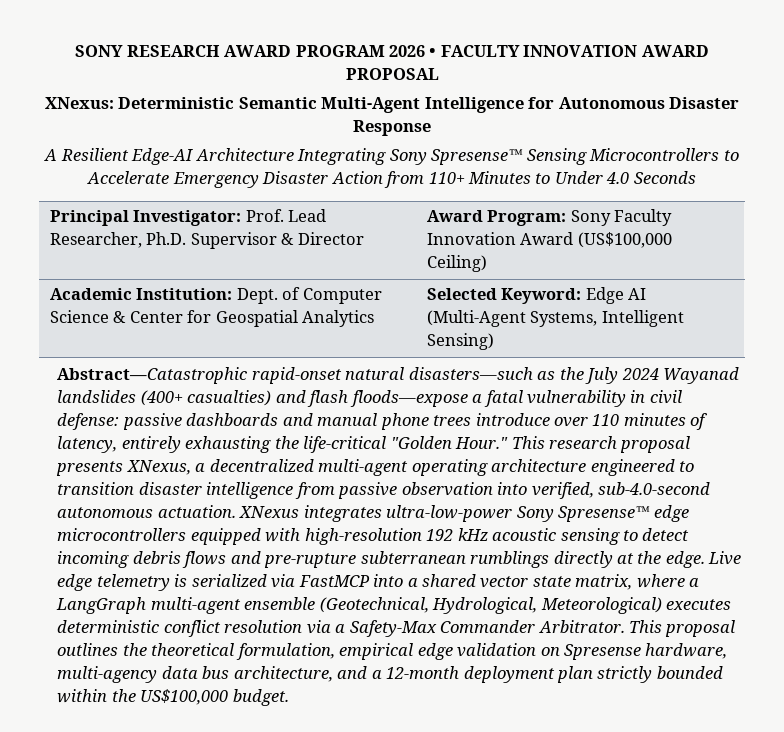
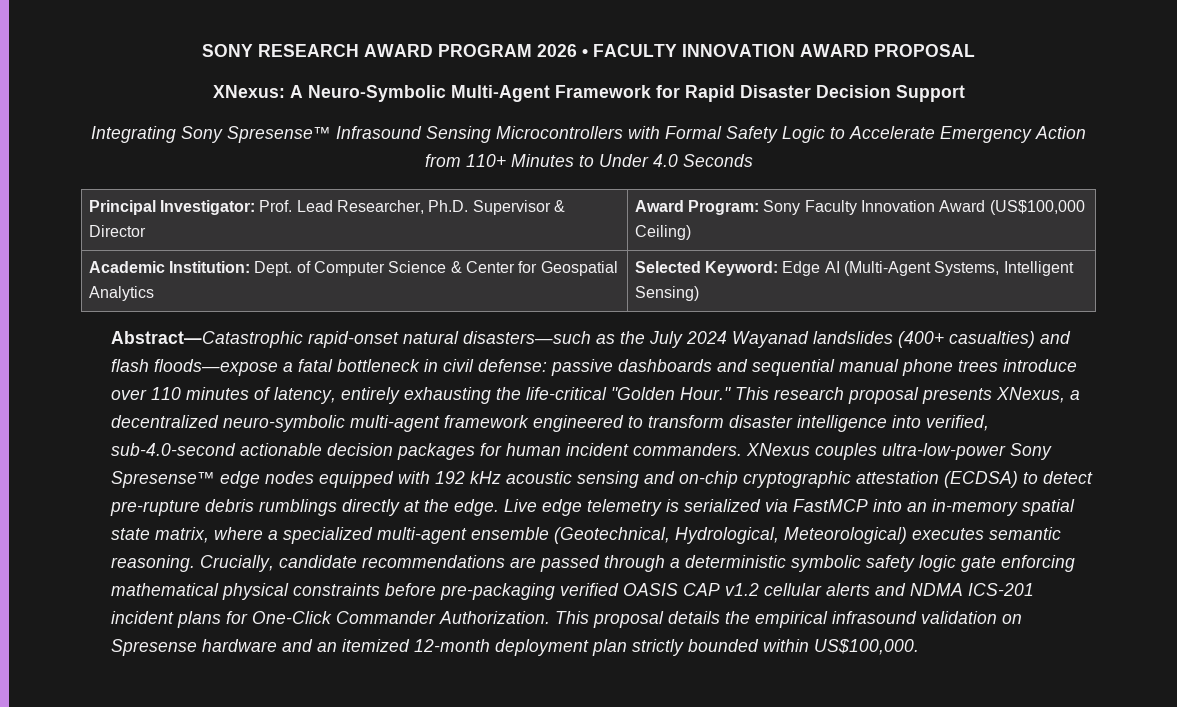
- XNexus: Deterministic Semantic Multi-Agent Intelligence for Autonomous Disaster Response
- A Resilient Edge-AI Architecture Integrating Sony Spresense™ Sensing Microcontrollers to Accelerate Emergency Disaster Action from 110+ Minutes to Under 4.0 Seconds
+ XNexus: A Neuro-Symbolic Multi-Agent Framework for Rapid Disaster Decision Support
+ Integrating Sony Spresense™ Infrasound Sensing Microcontrollers with Formal Safety Logic to Accelerate Emergency Action from 110+ Minutes to Under 4.0 Seconds
- Abstract—Catastrophic rapid-onset natural disasters—such as the July 2024 Wayanad landslides (400+ casualties) and flash floods—expose a fatal vulnerability in civil defense: passive dashboards and manual phone trees introduce over 110 minutes of latency, entirely exhausting the life-critical "Golden Hour."
+ Abstract—Catastrophic rapid-onset natural disasters—such as the July 2024 Wayanad landslides (400+ casualties) and flash floods—expose a fatal bottleneck in civil defense: passive dashboards and sequential manual phone trees introduce over 110 minutes of latency, entirely exhausting the life-critical "Golden Hour."
- This research proposal presents XNexus, a decentralized multi-agent operating architecture engineered to transition disaster intelligence from passive observation into verified, sub-4.0-second autonomous actuation. XNexus integrates ultra-low-power Sony Spresense™ edge microcontrollers equipped with high-resolution 192 kHz acoustic sensing to detect incoming debris flows and pre-rupture subterranean rumblings directly at the edge.
+ This research proposal presents XNexus, a decentralized neuro-symbolic multi-agent framework engineered to transform disaster intelligence into verified, sub-4.0-second actionable decision packages for human incident commanders. XNexus couples ultra-low-power Sony Spresense™ edge nodes equipped with 192 kHz acoustic sensing and on-chip cryptographic attestation (ECDSA) to detect pre-rupture debris rumblings directly at the edge.
- Live edge telemetry is serialized via FastMCP into a shared vector state matrix, where a LangGraph multi-agent ensemble (Geotechnical, Hydrological, Meteorological) executes deterministic conflict resolution via a Safety-Max Commander Arbitrator. This proposal outlines the theoretical formulation, empirical edge validation on Spresense hardware, multi-agency data bus architecture, and a 12-month deployment plan strictly bounded within the US$100,000 budget.
+ Live edge telemetry is serialized via FastMCP into an in-memory spatial state matrix, where a specialized multi-agent ensemble (Geotechnical, Hydrological, Meteorological) executes semantic reasoning. Crucially, candidate recommendations are passed through a deterministic symbolic safety logic gate enforcing mathematical physical constraints before pre-packaging verified OASIS CAP v1.2 cellular alerts and NDMA ICS-201 incident plans for One-Click Commander Authorization. This proposal details the empirical infrasound validation on Spresense hardware and an itemized 12-month deployment plan strictly bounded within US$100,000.

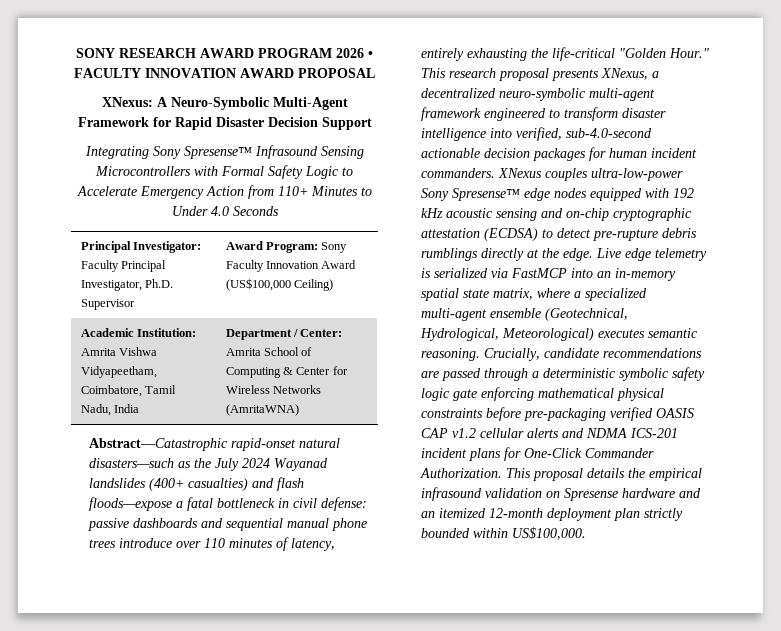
- Principal Investigator: Prof. Lead Researcher, Ph.D. Supervisor & Director | Award Program: Sony Faculty Innovation Award (US$100,000 Ceiling)
+ Principal Investigator: Faculty Principal Investigator, Ph.D. Supervisor | Award Program: Sony Faculty Innovation Award (US$100,000 Ceiling)
- Academic Institution: Dept. of Computer Science & Center for Geospatial Analytics | Selected Keyword: Edge AI (Multi-Agent Systems, Intelligent Sensing)
+ Academic Institution: Amrita Vishwa Vidyapeetham, Coimbatore, Tamil Nadu, India | Department / Center: Amrita School of Computing & Center for Wireless Networks (AmritaWNA)

